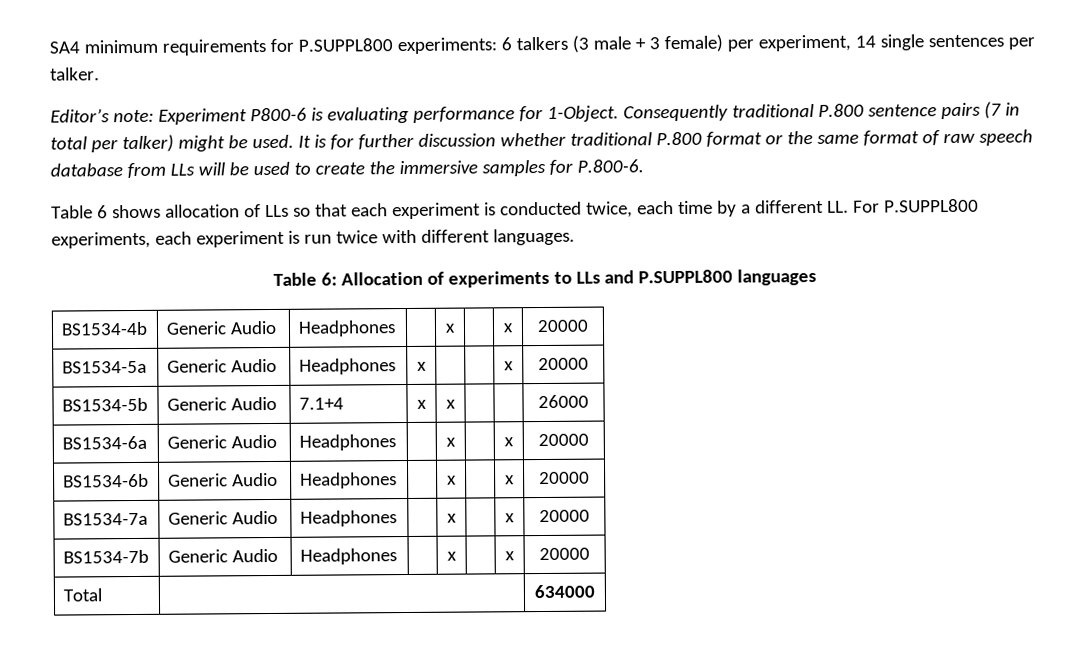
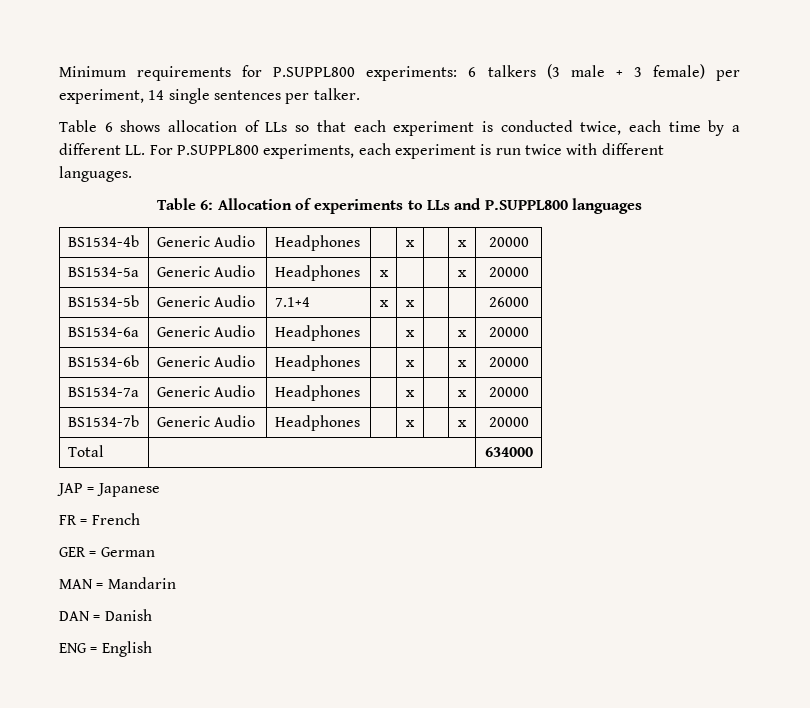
- SA4 minimum requirements for P.SUPPL800 experiments: 6 talkers (3 male + 3 female) per experiment, 14 single sentences per talker.
+ Minimum requirements for P.SUPPL800 experiments: 6 talkers (3 male + 3 female) per experiment, 14 single sentences per talker.
- Editor’s note: Experiment P800-6 is evaluating performance for 1-Object. Consequently traditional P.800 sentence pairs (7 in total per talker) might be used. It is for further discussion whether traditional P.800 format or the same format of raw speech database from LLs will be used to create the immersive samples for P.800-6.
+ JAP = Japanese
+ FR = French
+ GER = German
+ MAN = Mandarin
+ DAN = Danish
+ ENG = English

